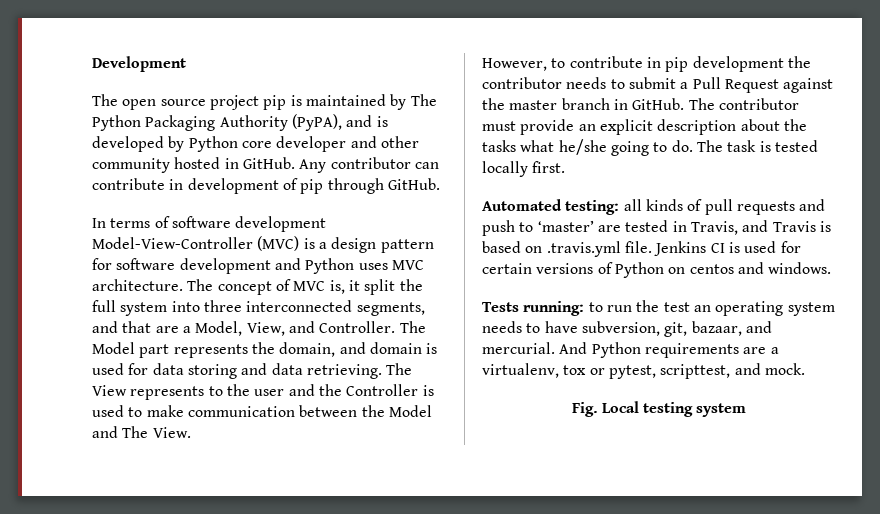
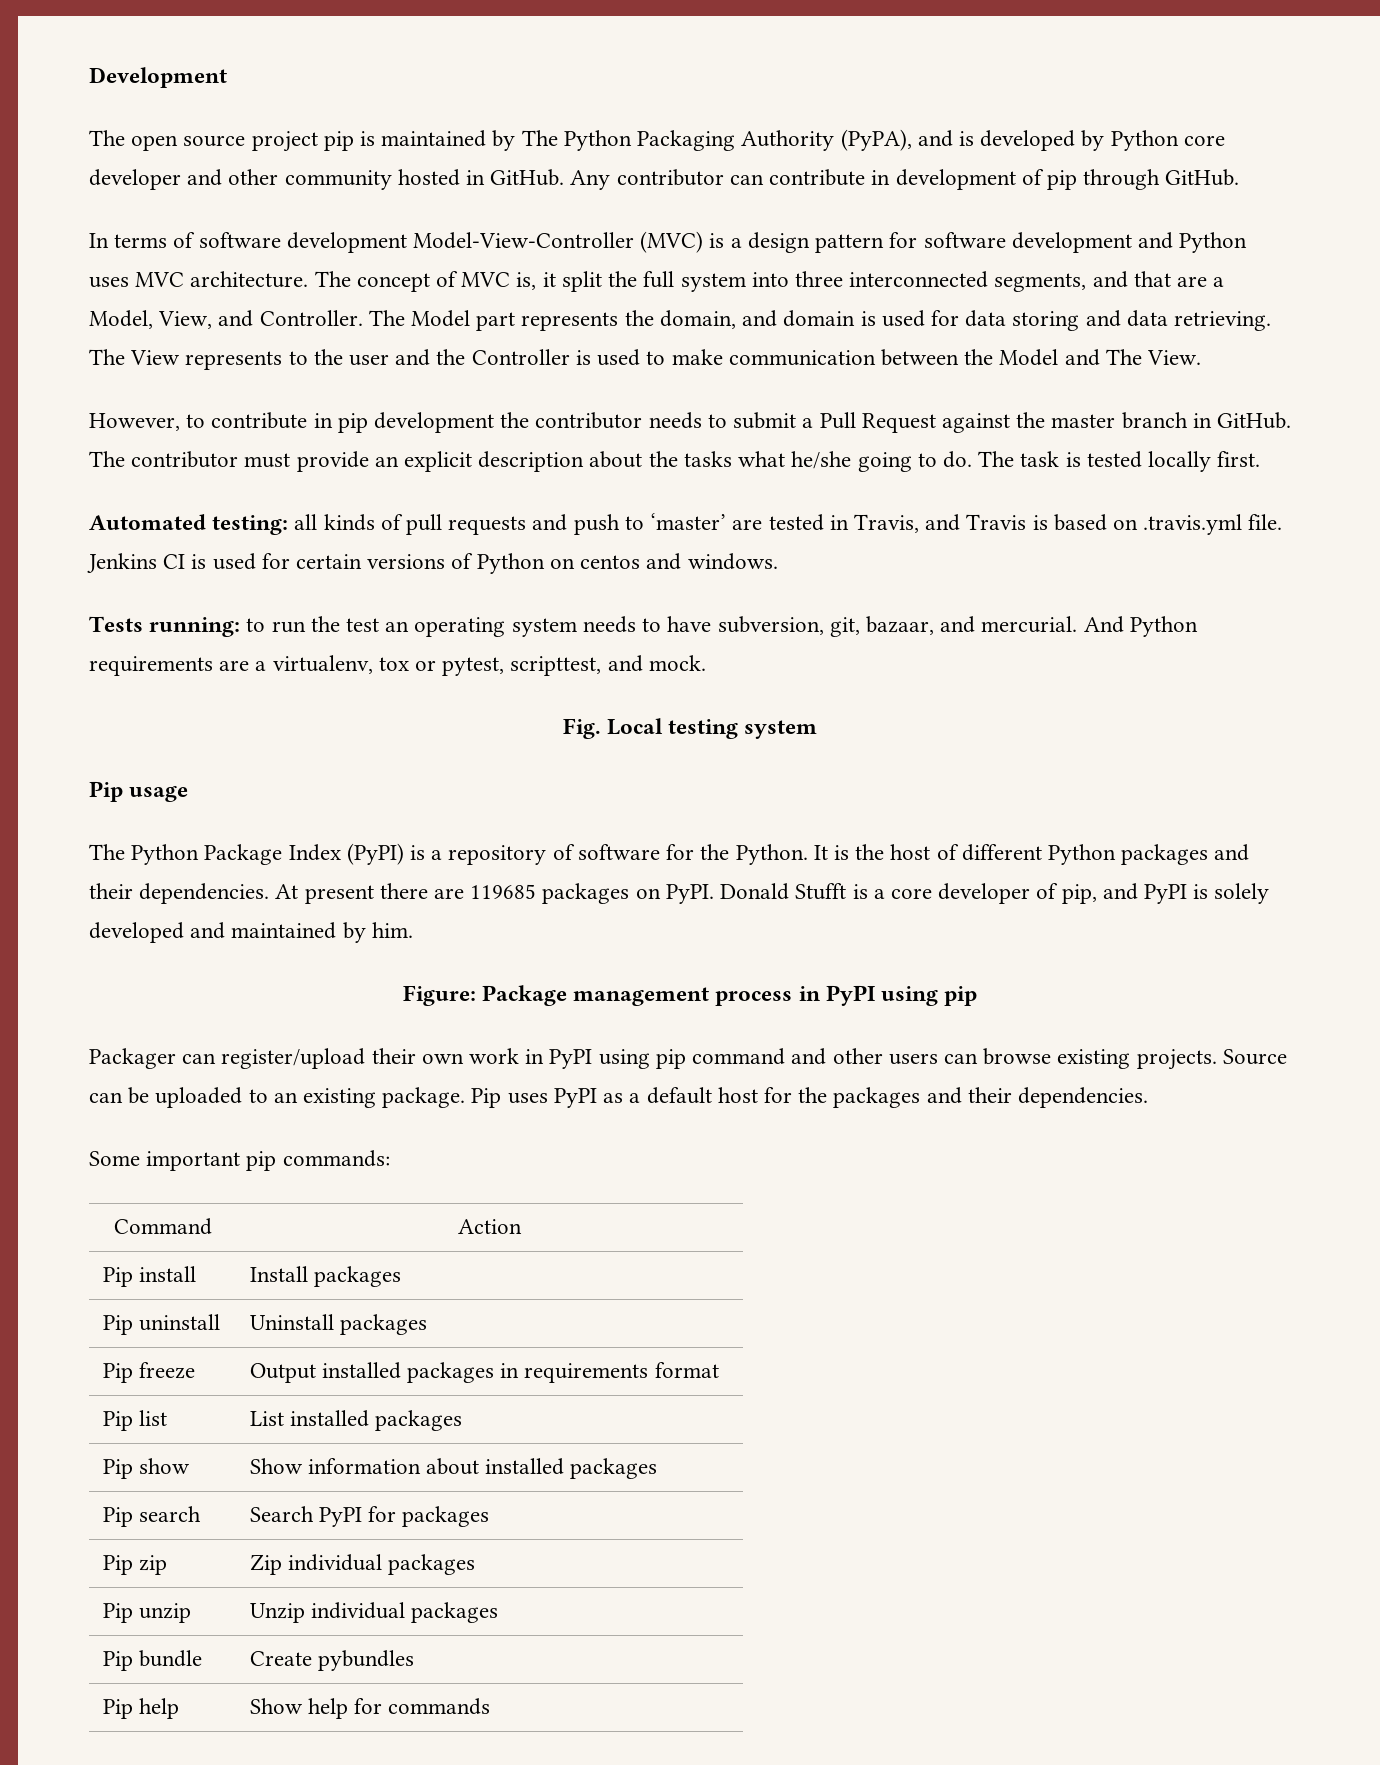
+ Pip usage
+ The Python Package Index (PyPI) is a repository of software for the Python. It is the host of different Python packages and their dependencies. At present there are 119685 packages on PyPI. Donald Stufft is a core developer of pip, and PyPI is solely developed and maintained by him.
+ Figure: Package management process in PyPI using pip
+ Packager can register/upload their own work in PyPI using pip command and other users can browse existing projects. Source can be uploaded to an existing package. Pip uses PyPI as a default host for the packages and their dependencies.
+ Some important pip commands:
+ Command | Action
+ Pip install | Install packages
+ Pip uninstall | Uninstall packages
+ Pip freeze | Output installed packages in requirements format
+ Pip list | List installed packages
+ Pip show | Show information about installed packages
+ Pip search | Search PyPI for packages
+ Pip zip | Zip individual packages
+ Pip unzip | Unzip individual packages
+ Pip bundle | Create pybundles
+ Pip help | Show help for commands

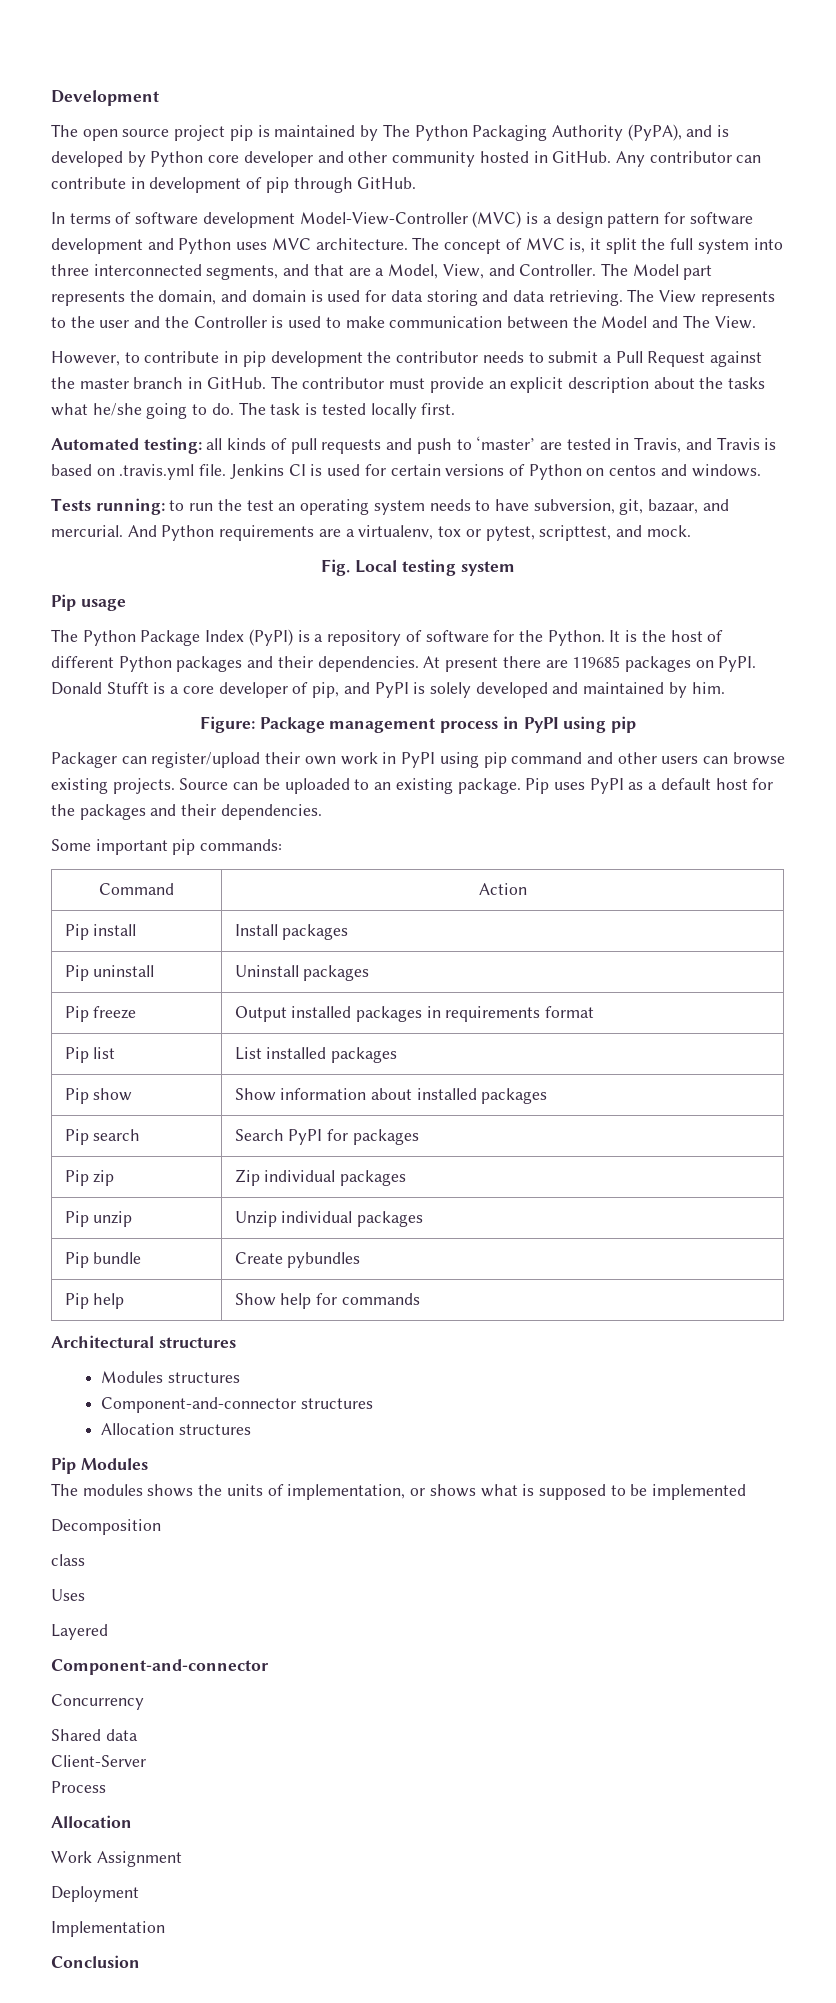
+ Architectural structures
+ Modules structures
+ Component-and-connector structures
+ Allocation structures
+ Pip Modules
+ The modules shows the units of implementation, or shows what is supposed to be implemented
+ Decomposition
+ class
+ Uses
+ Layered
+ Component-and-connector
+ Concurrency
+ Shared data
+ Client-Server
+ Process
+ Allocation
+ Work Assignment
+ Deployment
+ Implementation
+ Conclusion

